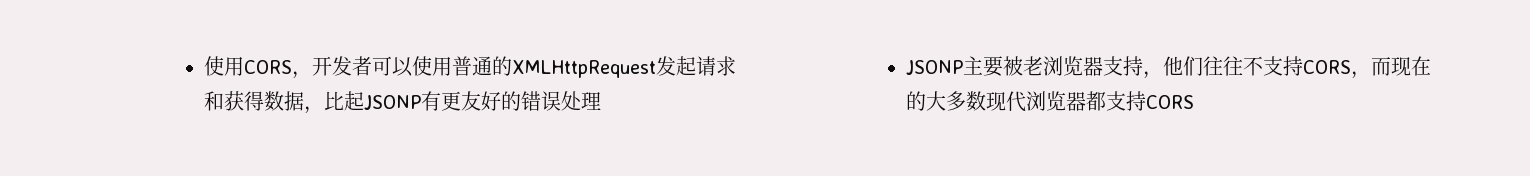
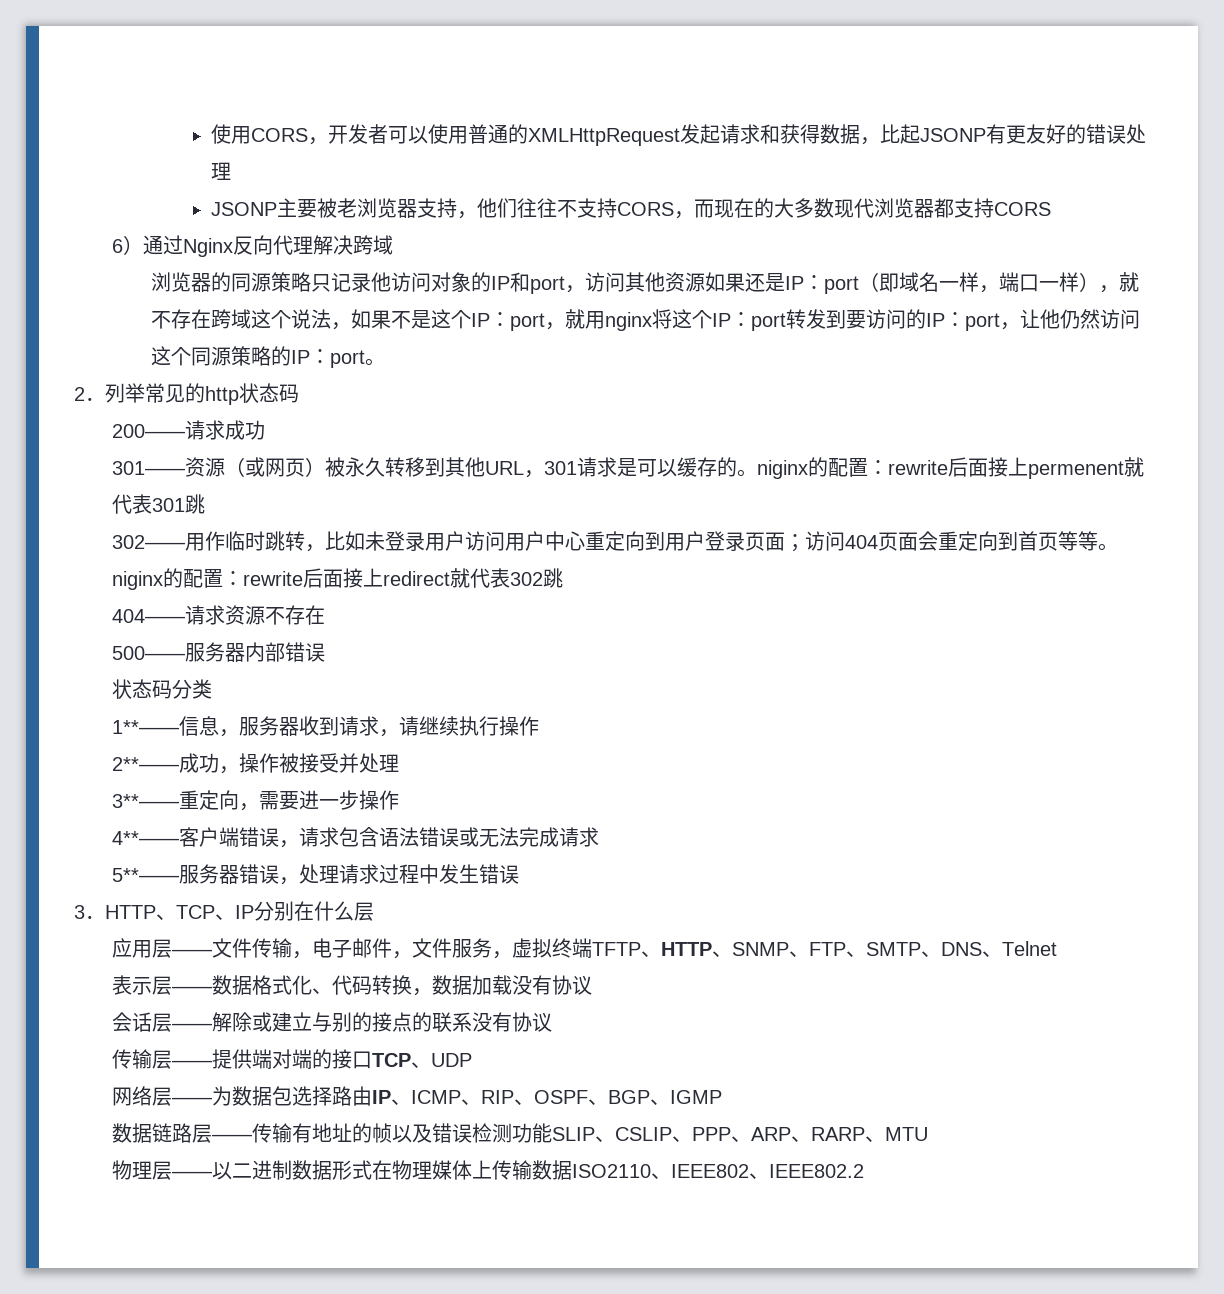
+ 6）通过Nginx反向代理解决跨域
+ 浏览器的同源策略只记录他访问对象的IP和port，访问其他资源如果还是IP：port（即域名一样，端口一样），就不存在跨域这个说法，如果不是这个IP：port，就用nginx将这个IP：port转发到要访问的IP：port，让他仍然访问这个同源策略的IP：port。
+ 2．列举常见的http状态码
+ 200——请求成功
+ 301——资源（或网页）被永久转移到其他URL，301请求是可以缓存的。niginx的配置：rewrite后面接上permenent就代表301跳
+ 302——用作临时跳转，比如未登录用户访问用户中心重定向到用户登录页面；访问404页面会重定向到首页等等。niginx的配置：rewrite后面接上redirect就代表302跳
+ 404——请求资源不存在
+ 500——服务器内部错误
+ 状态码分类
+ 1**——信息，服务器收到请求，请继续执行操作
+ 2**——成功，操作被接受并处理
+ 3**——重定向，需要进一步操作
+ 4**——客户端错误，请求包含语法错误或无法完成请求
+ 5**——服务器错误，处理请求过程中发生错误
+ 3．HTTP、TCP、IP分别在什么层
+ 应用层——文件传输，电子邮件，文件服务，虚拟终端TFTP、HTTP、SNMP、FTP、SMTP、DNS、Telnet
+ 表示层——数据格式化、代码转换，数据加载没有协议
+ 会话层——解除或建立与别的接点的联系没有协议
+ 传输层——提供端对端的接口TCP、UDP
+ 网络层——为数据包选择路由IP、ICMP、RIP、OSPF、BGP、IGMP
+ 数据链路层——传输有地址的帧以及错误检测功能SLIP、CSLIP、PPP、ARP、RARP、MTU
+ 物理层——以二进制数据形式在物理媒体上传输数据ISO2110、IEEE802、IEEE802.2

